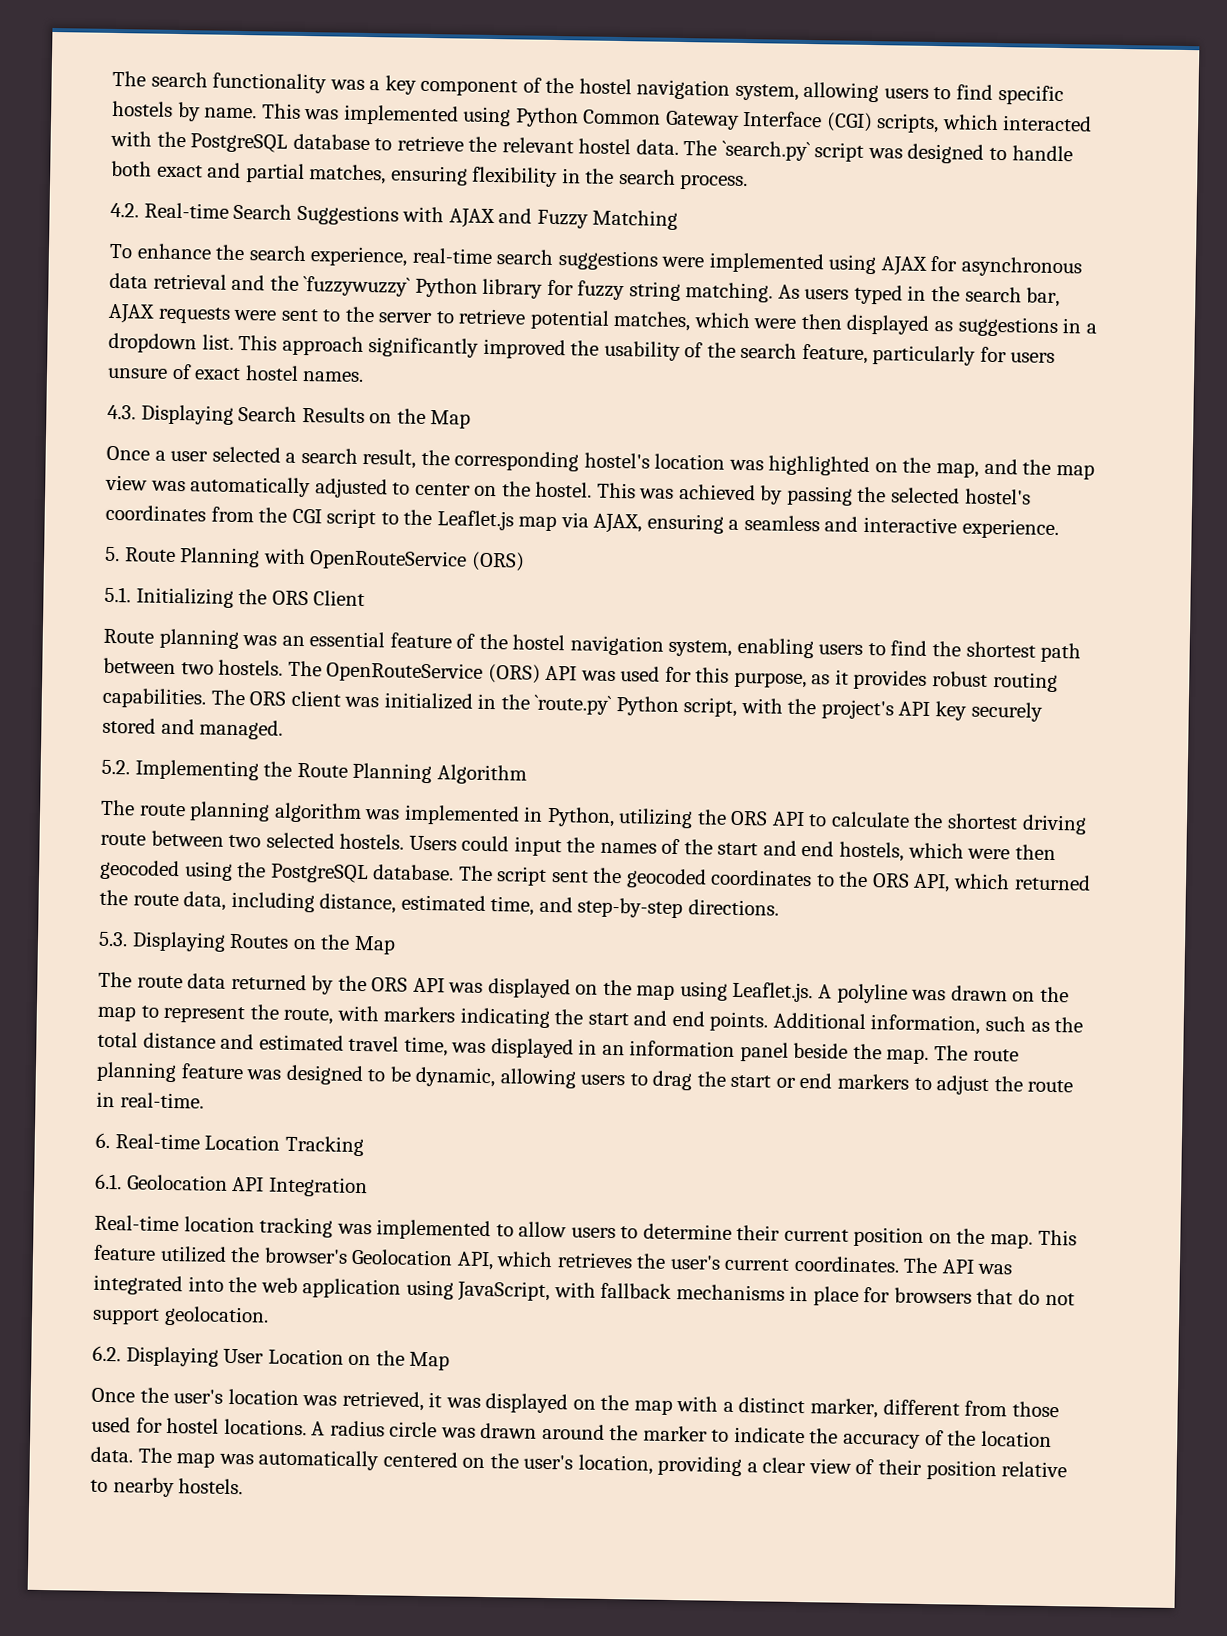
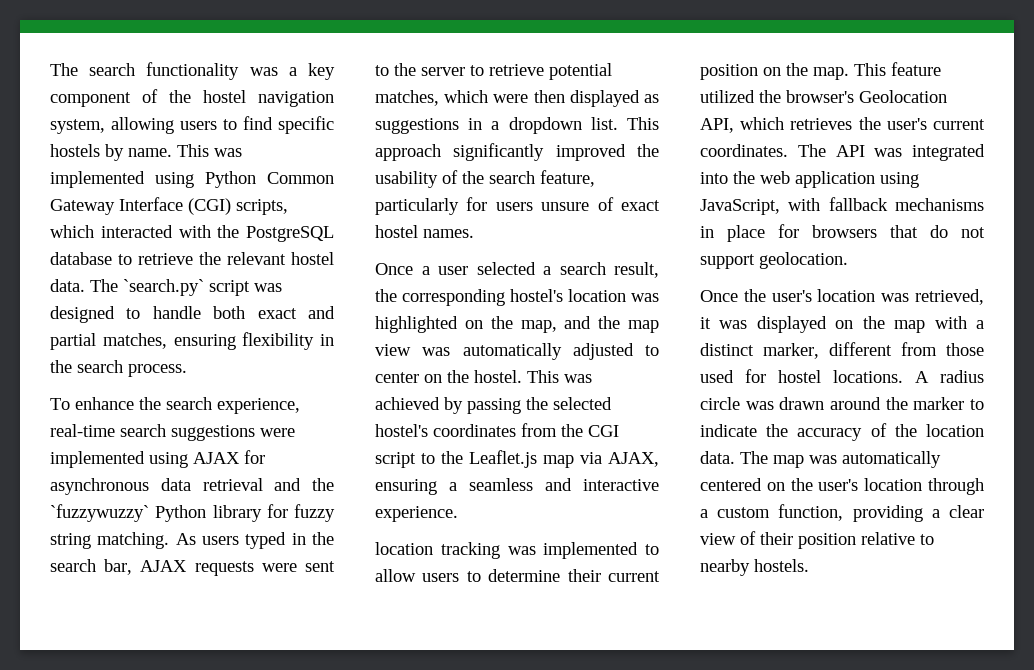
- 4.2. Real-time Search Suggestions with AJAX and Fuzzy Matching
- 4.3. Displaying Search Results on the Map
- 5. Route Planning with OpenRouteService (ORS)
- 5.1. Initializing the ORS Client
- Route planning was an essential feature of the hostel navigation system, enabling users to find the shortest path between two hostels. The OpenRouteService (ORS) API was used for this purpose, as it provides robust routing capabilities. The ORS client was initialized in the `route.py` Python script, with the project's API key securely stored and managed.
- 5.2. Implementing the Route Planning Algorithm
- The route planning algorithm was implemented in Python, utilizing the ORS API to calculate the shortest driving route between two selected hostels. Users could input the names of the start and end hostels, which were then geocoded using the PostgreSQL database. The script sent the geocoded coordinates to the ORS API, which returned the route data, including distance, estimated time, and step-by-step directions.
- 5.3. Displaying Routes on the Map
- The route data returned by the ORS API was displayed on the map using Leaflet.js. A polyline was drawn on the map to represent the route, with markers indicating the start and end points. Additional information, such as the total distance and estimated travel time, was displayed in an information panel beside the map. The route planning feature was designed to be dynamic, allowing users to drag the start or end markers to adjust the route in real-time.
- 6. Real-time Location Tracking
- 6.1. Geolocation API Integration
- Real-time location tracking was implemented to allow users to determine their current position on the map.
+ location tracking was implemented to allow users to determine their current position on the map.
- 6.2. Displaying User Location on the Map
- The map was automatically centered on the user's location, providing a clear view of their position relative to nearby hostels.
+ The map was automatically centered on the user's location through a custom function, providing a clear view of their position relative to nearby hostels.

